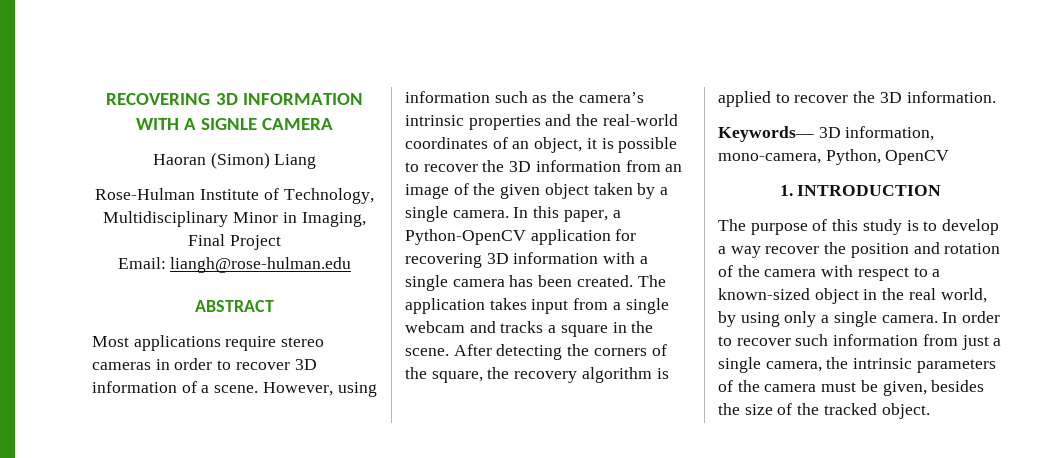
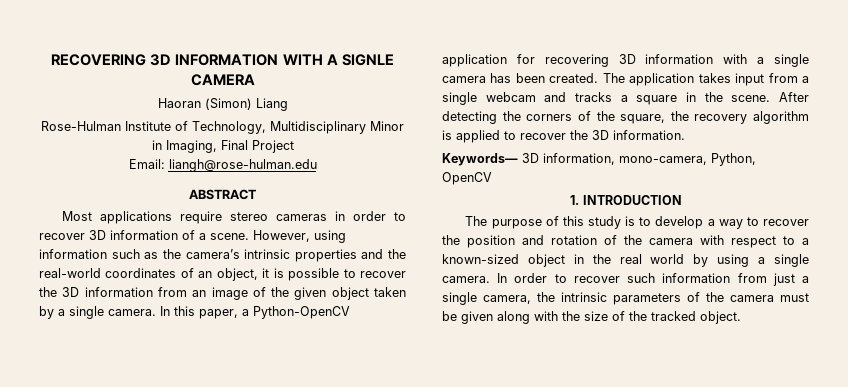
- The purpose of this study is to develop a way recover the position and rotation of the camera with respect to a known-sized object in the real world, by using only a single camera.
+ The purpose of this study is to develop a way to recover the position and rotation of the camera with respect to a known-sized object in the real world by using a single camera.
- In order to recover such information from just a single camera, the intrinsic parameters of the camera must be given, besides the size of the tracked object.
+ In order to recover such information from just a single camera, the intrinsic parameters of the camera must be given along with the size of the tracked object.

